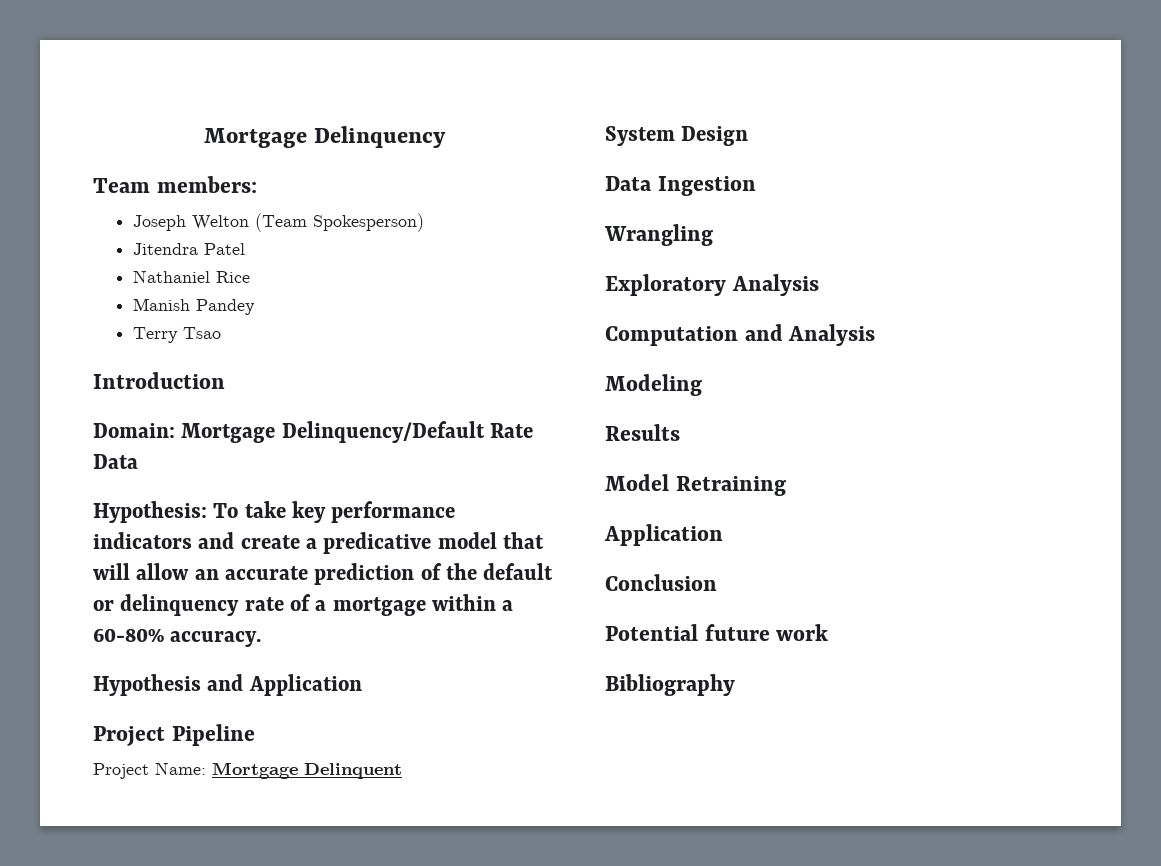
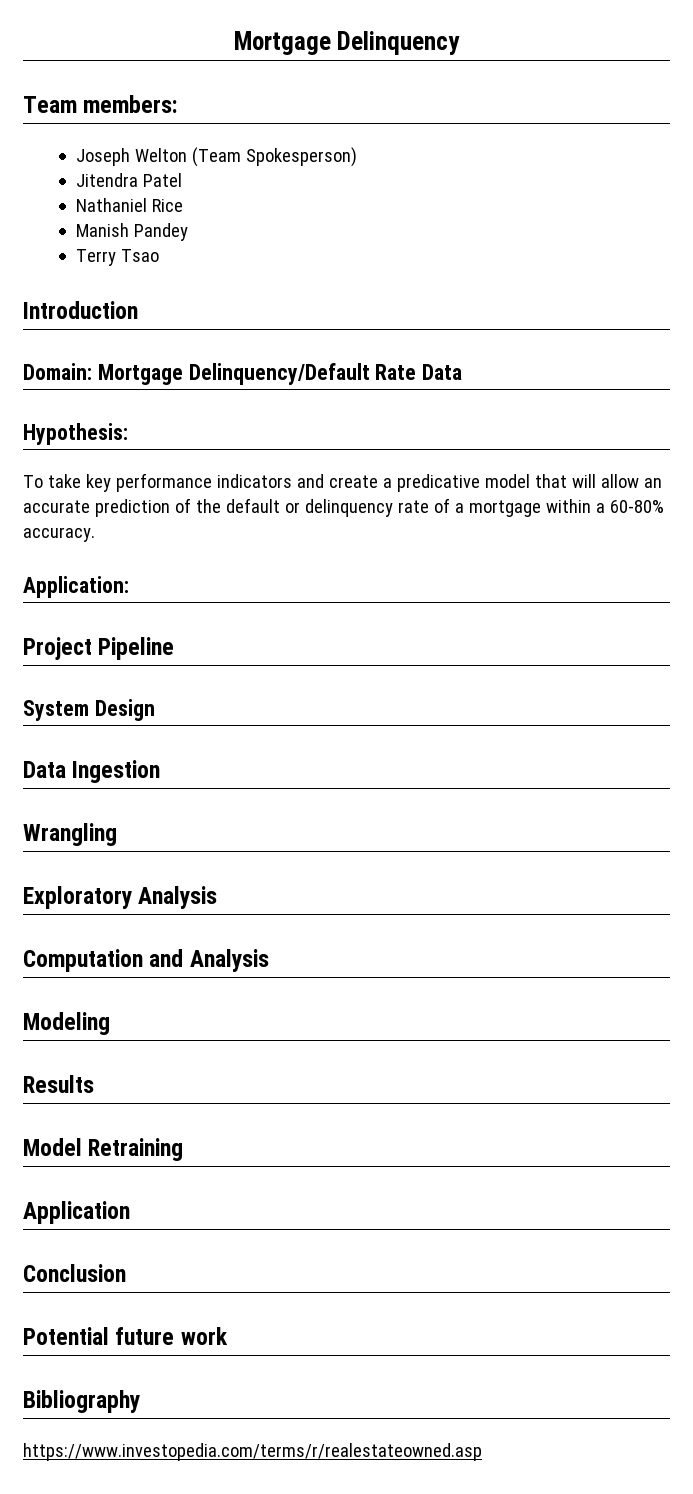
- Hypothesis: To take key performance indicators and create a predicative model that will allow an accurate prediction of the default or delinquency rate of a mortgage within a 60-80% accuracy.
+ Hypothesis:
+ To take key performance indicators and create a predicative model that will allow an accurate prediction of the default or delinquency rate of a mortgage within a 60-80% accuracy.
- Hypothesis and Application
+ Application:
- Project Name: Mortgage Delinquent
+ https://www.investopedia.com/terms/r/realestateowned.asp

